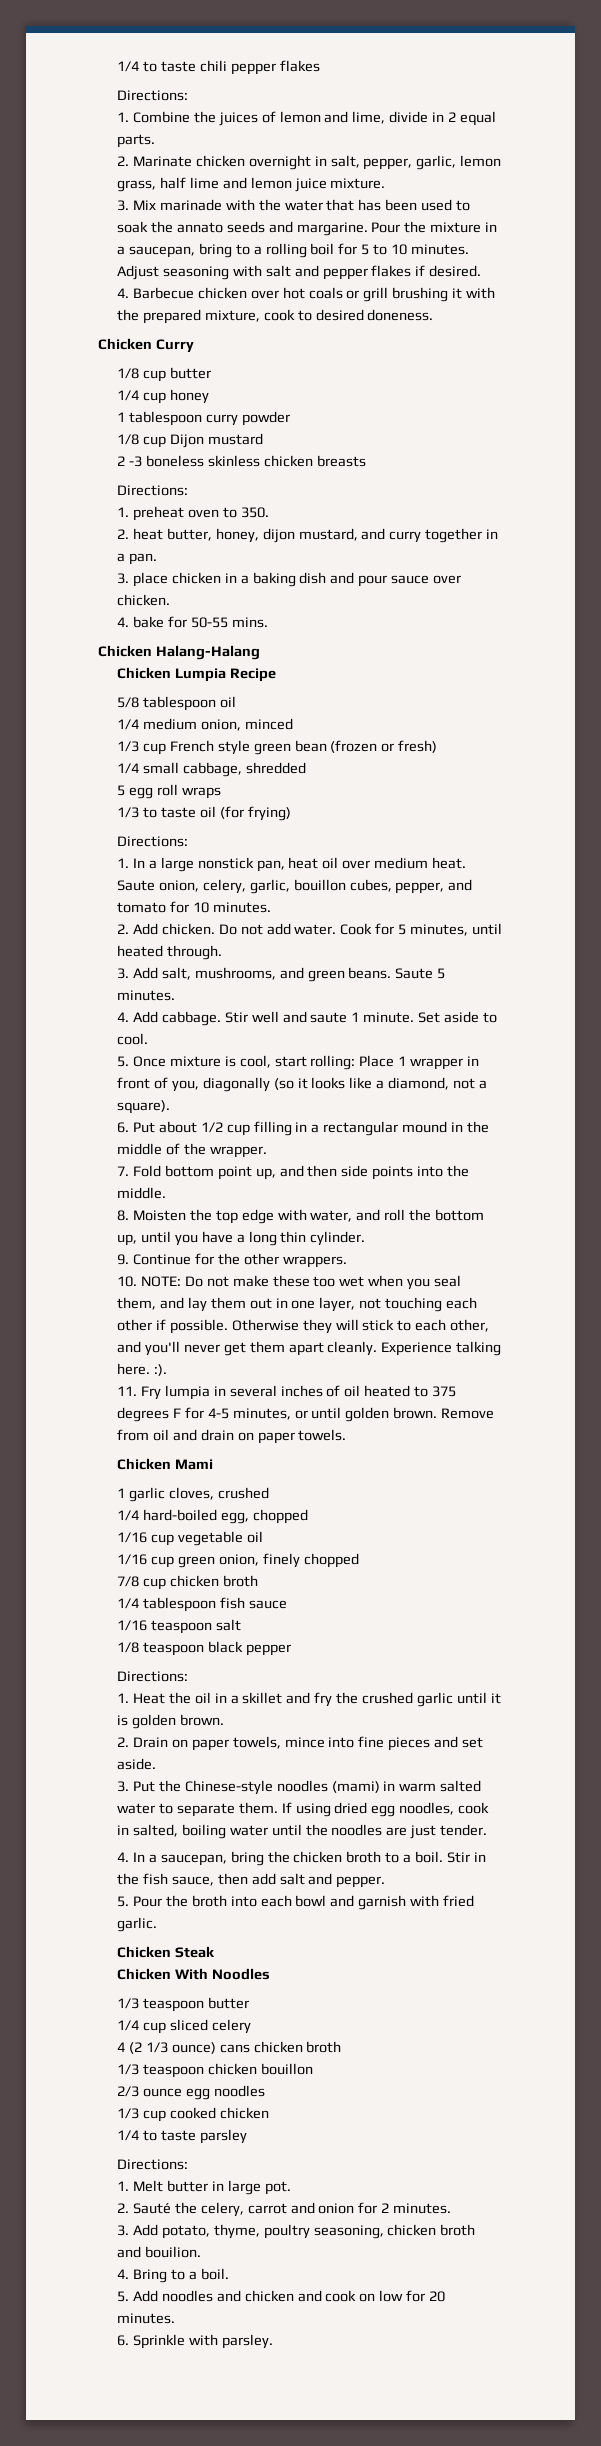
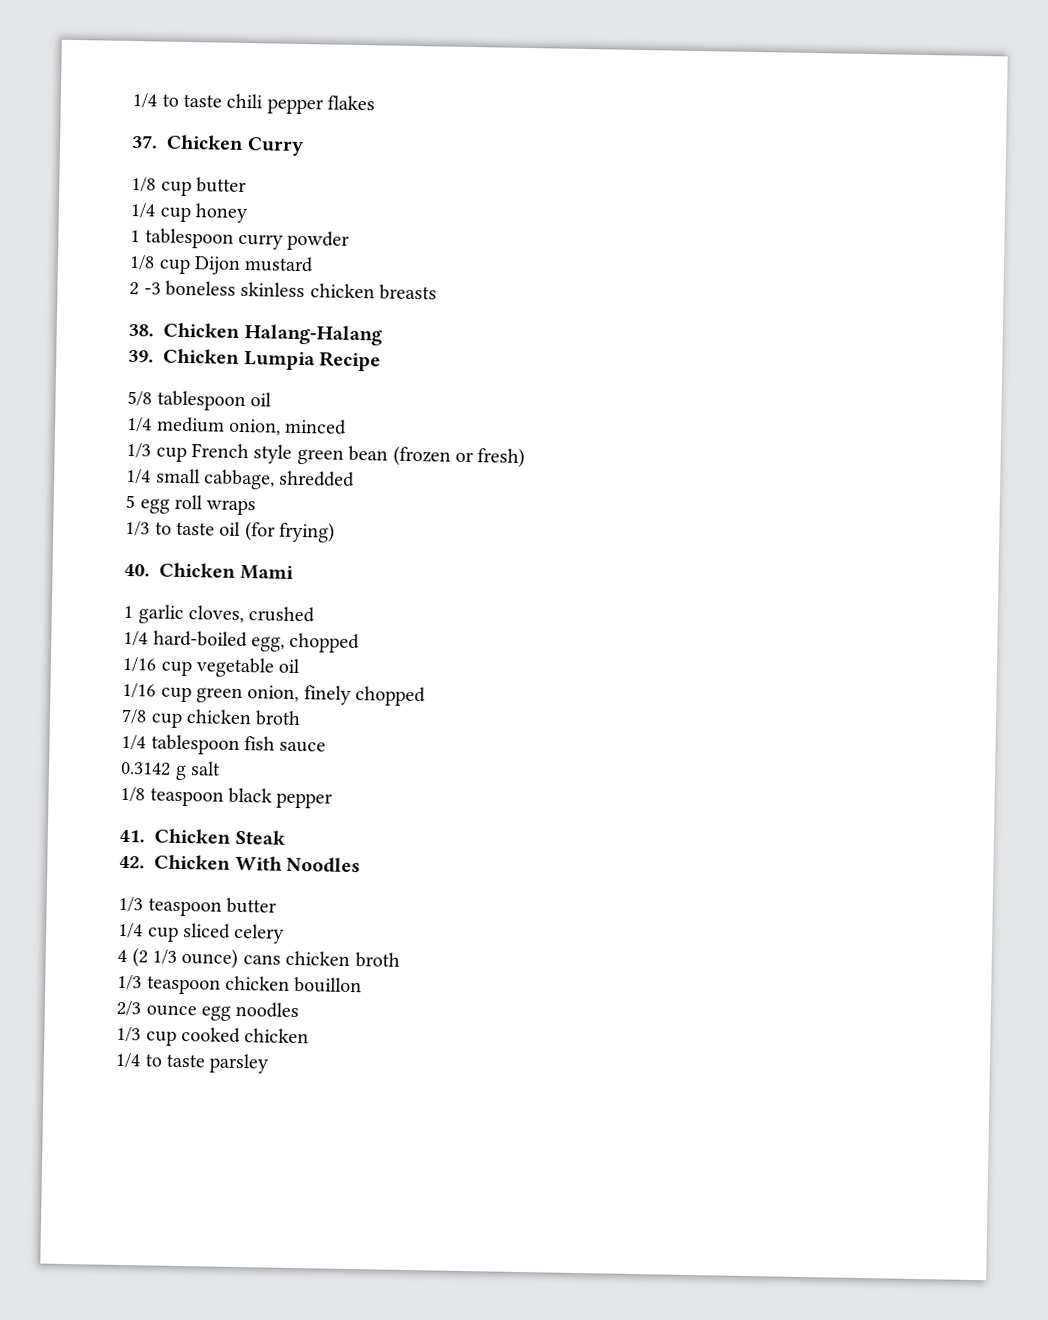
  1/4 to taste chili pepper flakes
- Directions:
- 1. Combine the juices of lemon and lime, divide in 2 equal parts.
- 2. Marinate chicken overnight in salt, pepper, garlic, lemon grass, half lime and lemon juice mixture.
- 3. Mix marinade with the water that has been used to soak the annato seeds and margarine. Pour the mixture in a saucepan, bring to a rolling boil for 5 to 10 minutes. Adjust seasoning with salt and pepper flakes if desired.
- 4. Barbecue chicken over hot coals or grill brushing it with the prepared mixture, cook to desired doneness.
- Chicken Curry
+ 37. Chicken Curry
  2 -3 boneless skinless chicken breasts
- Directions:
- 1. preheat oven to 350.
- 2. heat butter, honey, dijon mustard, and curry together in a pan.
- 3. place chicken in a baking dish and pour sauce over chicken.
- 4. bake for 50-55 mins.
- Chicken Halang-Halang
+ 38. Chicken Halang-Halang
- Chicken Lumpia Recipe
+ 39. Chicken Lumpia Recipe
  1/3 to taste oil (for frying)
- Directions:
- 1. In a large nonstick pan, heat oil over medium heat. Saute onion, celery, garlic, bouillon cubes, pepper, and tomato for 10 minutes.
- 2. Add chicken. Do not add water. Cook for 5 minutes, until heated through.
- 3. Add salt, mushrooms, and green beans. Saute 5 minutes.
- 4. Add cabbage. Stir well and saute 1 minute. Set aside to cool.
- 5. Once mixture is cool, start rolling: Place 1 wrapper in front of you, diagonally (so it looks like a diamond, not a square).
- 6. Put about 1/2 cup filling in a rectangular mound in the middle of the wrapper.
- 7. Fold bottom point up, and then side points into the middle.
- 8. Moisten the top edge with water, and roll the bottom up, until you have a long thin cylinder.
- 9. Continue for the other wrappers.
- 10. NOTE: Do not make these too wet when you seal them, and lay them out in one layer, not touching each other if possible. Otherwise they will stick to each other, and you'll never get them apart cleanly. Experience talking here. :).
- 11. Fry lumpia in several inches of oil heated to 375 degrees F for 4-5 minutes, or until golden brown. Remove from oil and drain on paper towels.
- Chicken Mami
+ 40. Chicken Mami
- 1/16 teaspoon salt
+ 0.3142 g salt
  1/8 teaspoon black pepper
- Directions:
- 1. Heat the oil in a skillet and fry the crushed garlic until it is golden brown.
- 2. Drain on paper towels, mince into fine pieces and set aside.
- 3. Put the Chinese-style noodles (mami) in warm salted water to separate them. If using dried egg noodles, cook in salted, boiling water until the noodles are just tender.
- 4. In a saucepan, bring the chicken broth to a boil. Stir in the fish sauce, then add salt and pepper.
- 5. Pour the broth into each bowl and garnish with fried garlic.
- Chicken Steak
+ 41. Chicken Steak
- Chicken With Noodles
+ 42. Chicken With Noodles
  1/4 to taste parsley
- Directions:
- 1. Melt butter in large pot.
- 2. Sauté the celery, carrot and onion for 2 minutes.
- 3. Add potato, thyme, poultry seasoning, chicken broth and bouilion.
- 4. Bring to a boil.
- 5. Add noodles and chicken and cook on low for 20 minutes.
- 6. Sprinkle with parsley.

